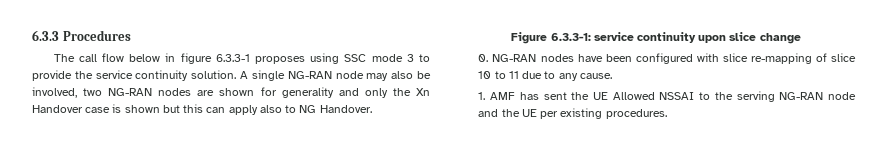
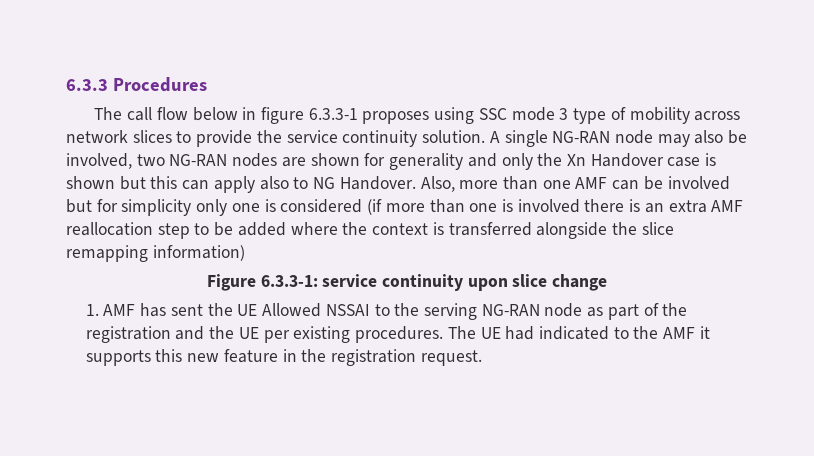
- The call flow below in figure 6.3.3-1 proposes using SSC mode 3 to provide the service continuity solution.
+ The call flow below in figure 6.3.3-1 proposes using SSC mode 3 type of mobility across network slices to provide the service continuity solution.
+ Also, more than one AMF can be involved but for simplicity only one is considered (if more than one is involved there is an extra AMF reallocation step to be added where the context is transferred alongside the slice remapping information)
- 0. NG-RAN nodes have been configured with slice re-mapping of slice 10 to 11 due to any cause.
- 1. AMF has sent the UE Allowed NSSAI to the serving NG-RAN node and the UE per existing procedures.
+ 1. AMF has sent the UE Allowed NSSAI to the serving NG-RAN node as part of the registration and the UE per existing procedures.
+ The UE had indicated to the AMF it supports this new feature in the registration request.

